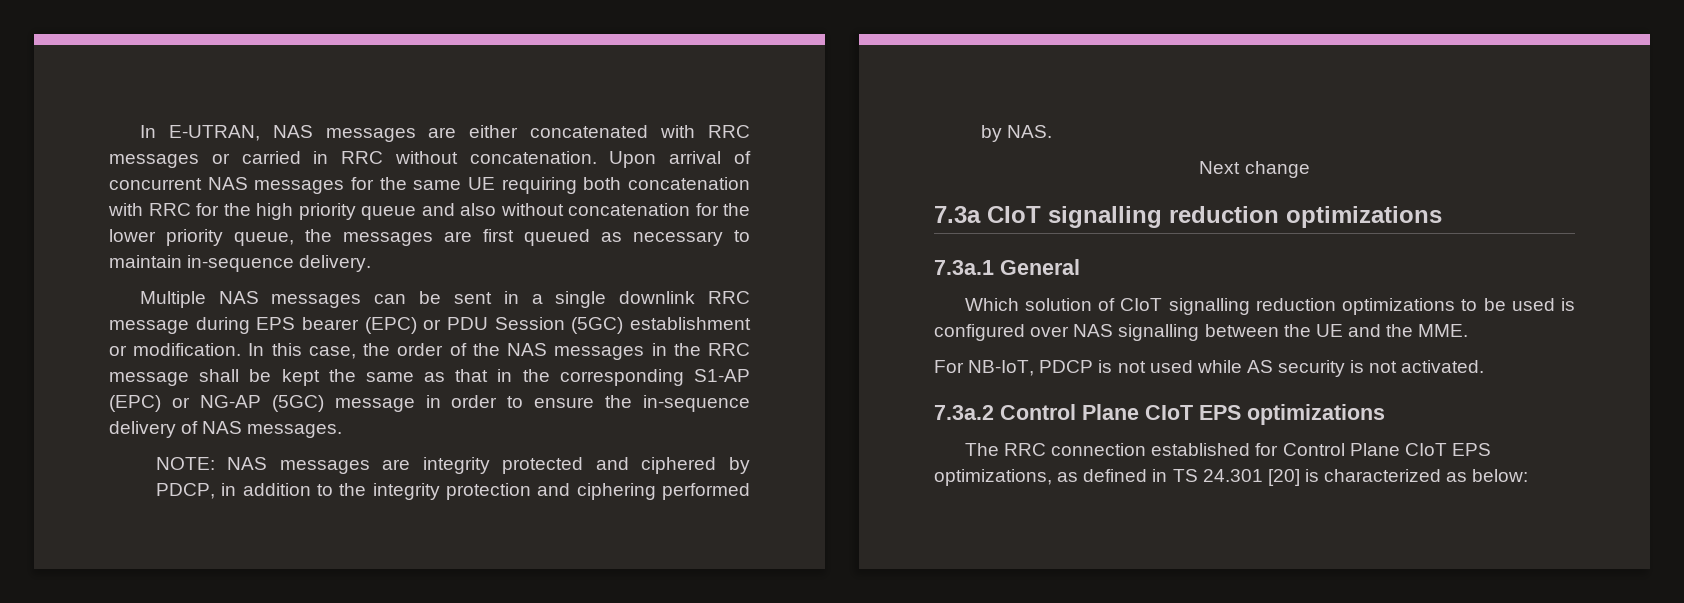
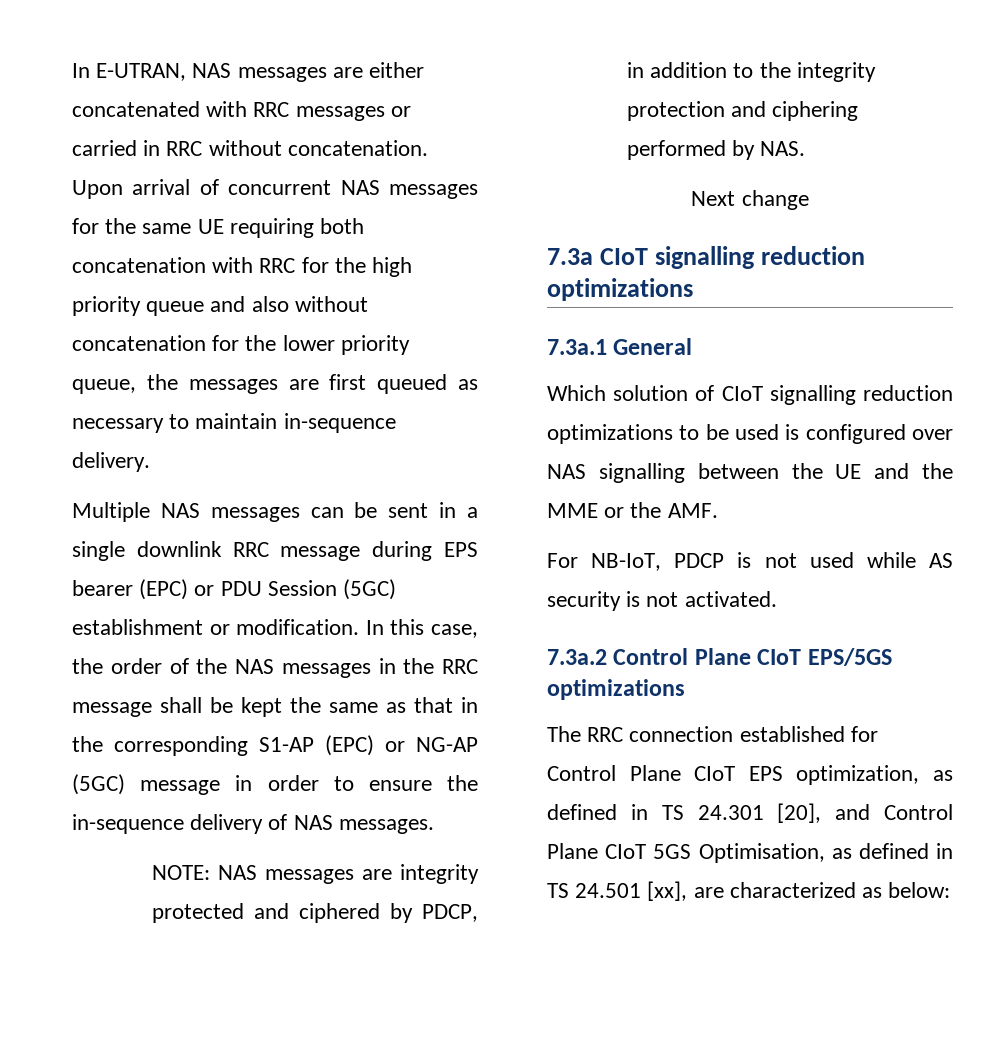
- Which solution of CIoT signalling reduction optimizations to be used is configured over NAS signalling between the UE and the MME.
+ Which solution of CIoT signalling reduction optimizations to be used is configured over NAS signalling between the UE and the MME or the AMF.
- 7.3a.2 Control Plane CIoT EPS optimizations
+ 7.3a.2 Control Plane CIoT EPS/5GS optimizations
- The RRC connection established for Control Plane CIoT EPS optimizations, as defined in TS 24.301 [20] is characterized as below:
+ The RRC connection established for Control Plane CIoT EPS optimization, as defined in TS 24.301 [20], and Control Plane CIoT 5GS Optimisation, as defined in TS 24.501 [xx], are characterized as below:

